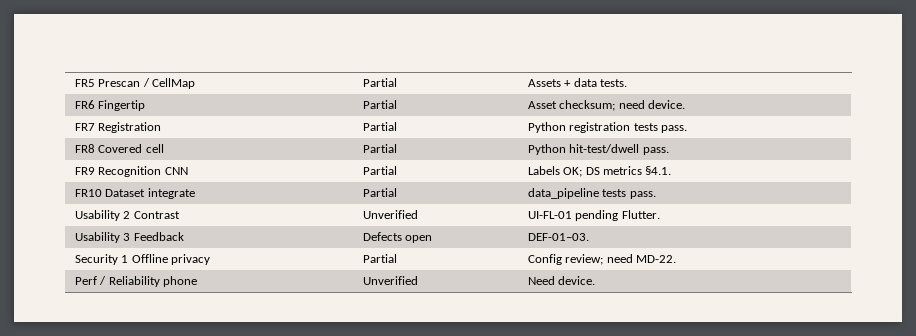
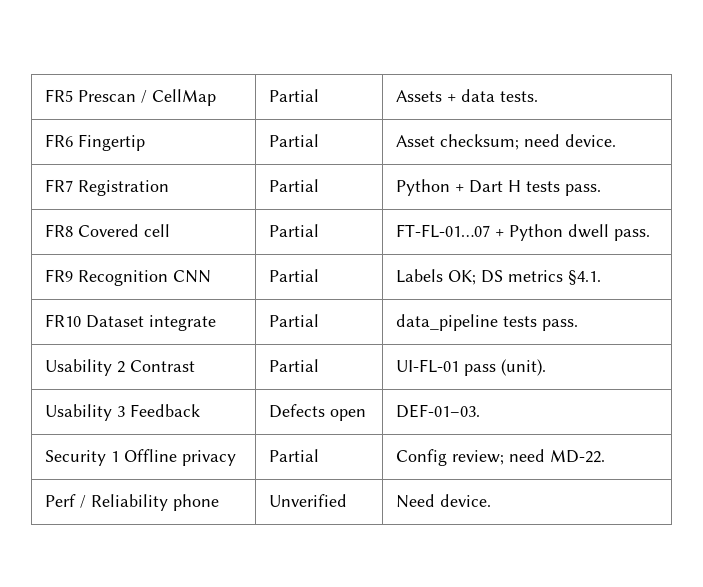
- FR7 Registration | Partial | Python registration tests pass.
+ FR7 Registration | Partial | Python + Dart H tests pass.
- FR8 Covered cell | Partial | Python hit-test/dwell pass.
+ FR8 Covered cell | Partial | FT-FL-01…07 + Python dwell pass.
- Usability 2 Contrast | Unverified | UI-FL-01 pending Flutter.
+ Usability 2 Contrast | Partial | UI-FL-01 pass (unit).

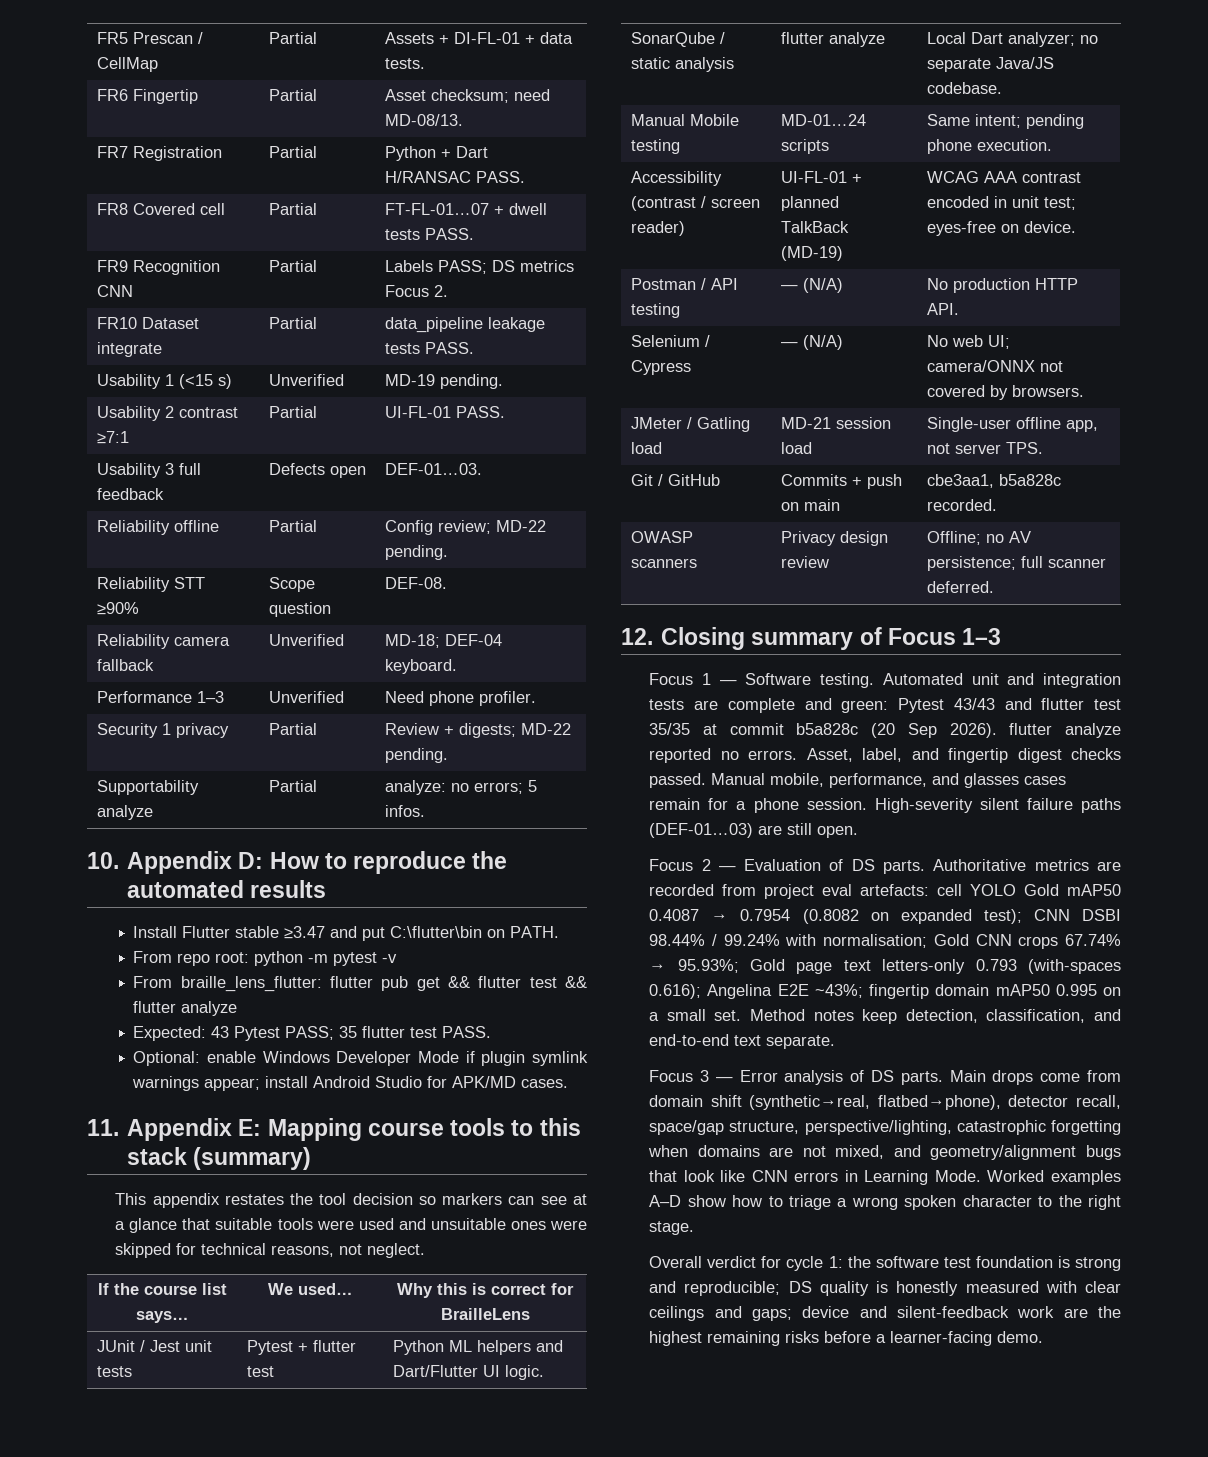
- FR5 Prescan / CellMap | Partial | Assets + data tests.
+ FR5 Prescan / CellMap | Partial | Assets + DI-FL-01 + data tests.
- FR6 Fingertip | Partial | Asset checksum; need device.
+ FR6 Fingertip | Partial | Asset checksum; need MD-08/13.
- FR7 Registration | Partial | Python + Dart H tests pass.
+ FR7 Registration | Partial | Python + Dart H/RANSAC PASS.
- FR8 Covered cell | Partial | FT-FL-01…07 + Python dwell pass.
+ FR8 Covered cell | Partial | FT-FL-01…07 + dwell tests PASS.
- FR9 Recognition CNN | Partial | Labels OK; DS metrics §4.1.
+ FR9 Recognition CNN | Partial | Labels PASS; DS metrics Focus 2.
- FR10 Dataset integrate | Partial | data_pipeline tests pass.
+ FR10 Dataset integrate | Partial | data_pipeline leakage tests PASS.
+ Usability 1 (<15 s) | Unverified | MD-19 pending.
- Usability 2 Contrast | Partial | UI-FL-01 pass (unit).
+ Usability 2 contrast ≥7:1 | Partial | UI-FL-01 PASS.
- Usability 3 Feedback | Defects open | DEF-01–03.
- Security 1 Offline privacy | Partial | Config review; need MD-22.
- Perf / Reliability phone | Unverified | Need device.
+ Usability 3 full feedback | Defects open | DEF-01…03.
+ Reliability offline | Partial | Config review; MD-22 pending.
+ Reliability STT ≥90% | Scope question | DEF-08.
+ Reliability camera fallback | Unverified | MD-18; DEF-04 keyboard.
+ Performance 1–3 | Unverified | Need phone profiler.
+ Security 1 privacy | Partial | Review + digests; MD-22 pending.
+ Supportability analyze | Partial | analyze: no errors; 5 infos.
+ 10. Appendix D: How to reproduce the automated results
+ Install Flutter stable ≥3.47 and put C:\flutter\bin on PATH.
+ From repo root: python -m pytest -v
+ From braille_lens_flutter: flutter pub get && flutter test && flutter analyze
+ Expected: 43 Pytest PASS; 35 flutter test PASS.
+ Optional: enable Windows Developer Mode if plugin symlink warnings appear; install Android Studio for APK/MD cases.
+ 11. Appendix E: Mapping course tools to this stack (summary)
+ This appendix restates the tool decision so markers can see at a glance that suitable tools were used and unsuitable ones were skipped for technical reasons, not neglect.
+ If the course list says… | We used… | Why this is correct for BrailleLens
+ JUnit / Jest unit tests | Pytest + flutter test | Python ML helpers and Dart/Flutter UI logic.
+ SonarQube / static analysis | flutter analyze | Local Dart analyzer; no separate Java/JS codebase.
+ Manual Mobile testing | MD-01…24 scripts | Same intent; pending phone execution.
+ Accessibility (contrast / screen reader) | UI-FL-01 + planned TalkBack (MD-19) | WCAG AAA contrast encoded in unit test; eyes-free on device.
+ Postman / API testing | — (N/A) | No production HTTP API.
+ Selenium / Cypress | — (N/A) | No web UI; camera/ONNX not covered by browsers.
+ JMeter / Gatling load | MD-21 session load | Single-user offline app, not server TPS.
+ Git / GitHub | Commits + push on main | cbe3aa1, b5a828c recorded.
+ OWASP scanners | Privacy design review | Offline; no AV persistence; full scanner deferred.
+ 12. Closing summary of Focus 1–3
+ Focus 1 — Software testing. Automated unit and integration tests are complete and green: Pytest 43/43 and flutter test 35/35 at commit b5a828c (20 Sep 2026). flutter analyze reported no errors. Asset, label, and fingertip digest checks passed. Manual mobile, performance, and glasses cases remain for a phone session. High-severity silent failure paths (DEF-01…03) are still open.
+ Focus 2 — Evaluation of DS parts. Authoritative metrics are recorded from project eval artefacts: cell YOLO Gold mAP50 0.4087 → 0.7954 (0.8082 on expanded test); CNN DSBI 98.44% / 99.24% with normalisation; Gold CNN crops 67.74% → 95.93%; Gold page text letters-only 0.793 (with-spaces 0.616); Angelina E2E ~43%; fingertip domain mAP50 0.995 on a small set. Method notes keep detection, classification, and end-to-end text separate.
+ Focus 3 — Error analysis of DS parts. Main drops come from domain shift (synthetic→real, flatbed→phone), detector recall, space/gap structure, perspective/lighting, catastrophic forgetting when domains are not mixed, and geometry/alignment bugs that look like CNN errors in Learning Mode. Worked examples A–D show how to triage a wrong spoken character to the right stage.
+ Overall verdict for cycle 1: the software test foundation is strong and reproducible; DS quality is honestly measured with clear ceilings and gaps; device and silent-feedback work are the highest remaining risks before a learner-facing demo.

